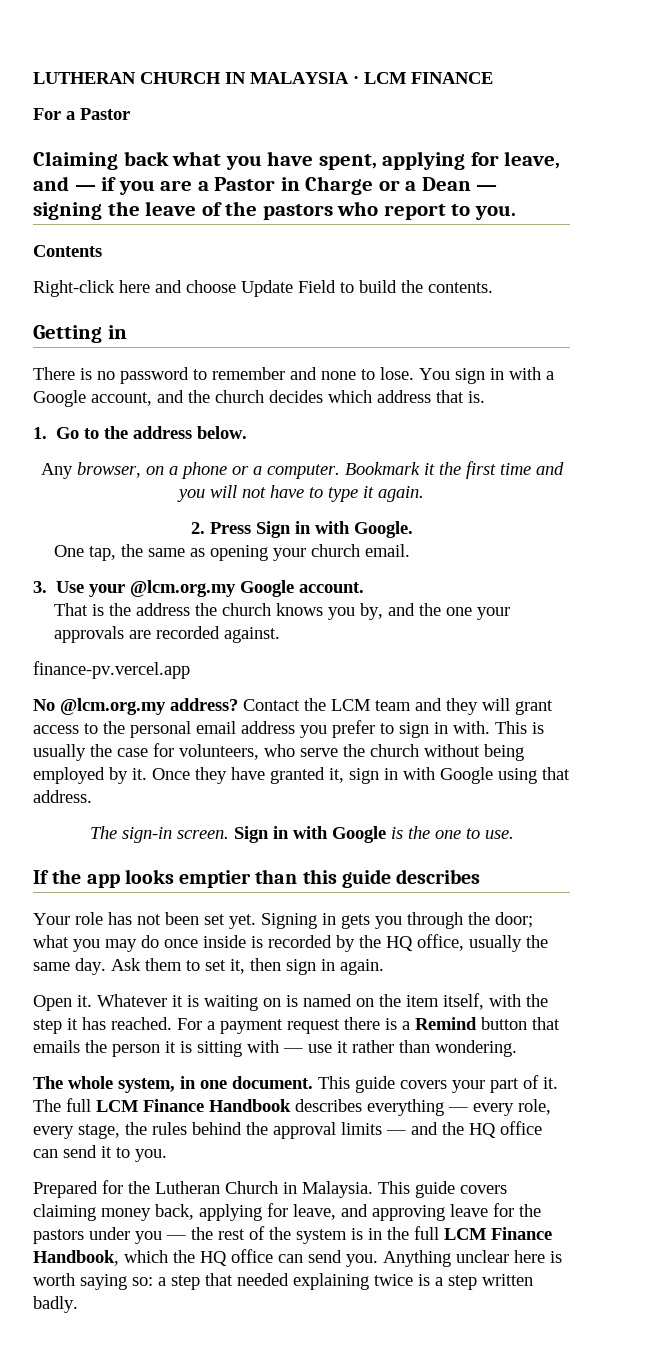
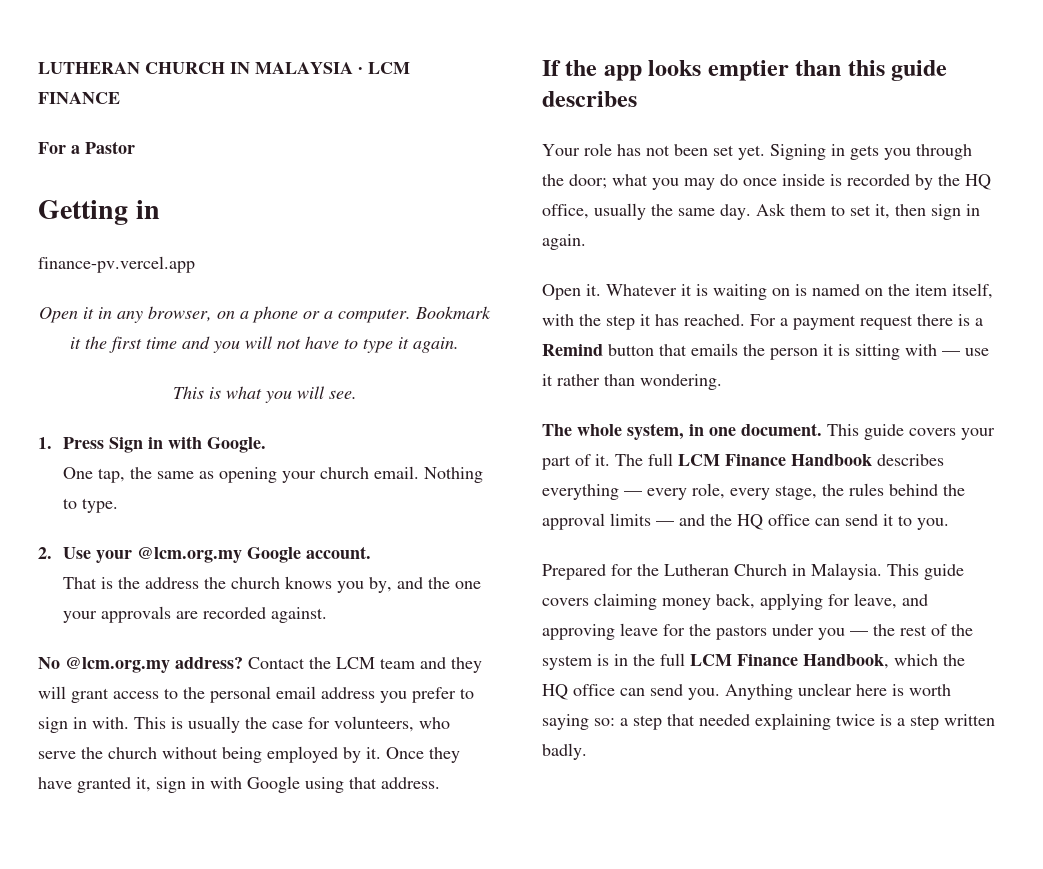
- Claiming back what you have spent, applying for leave, and — if you are a Pastor in Charge or a Dean — signing the leave of the pastors who report to you.
- Contents
- Right-click here and choose Update Field to build the contents.
  Getting in
- There is no password to remember and none to lose. You sign in with a Google account, and the church decides which address that is.
- 1. Go to the address below.
- Any browser, on a phone or a computer.
+ finance-pv.vercel.app
+ Open it in any browser, on a phone or a computer.
- 2. Press Sign in with Google.
+ This is what you will see.
+ 1. Press Sign in with Google.
- One tap, the same as opening your church email.
- 3. Use your @lcm.org.my Google account.
+ One tap, the same as opening your church email. Nothing to type.
+ 2. Use your @lcm.org.my Google account.
- finance-pv.vercel.app
- The sign-in screen. Sign in with Google is the one to use.

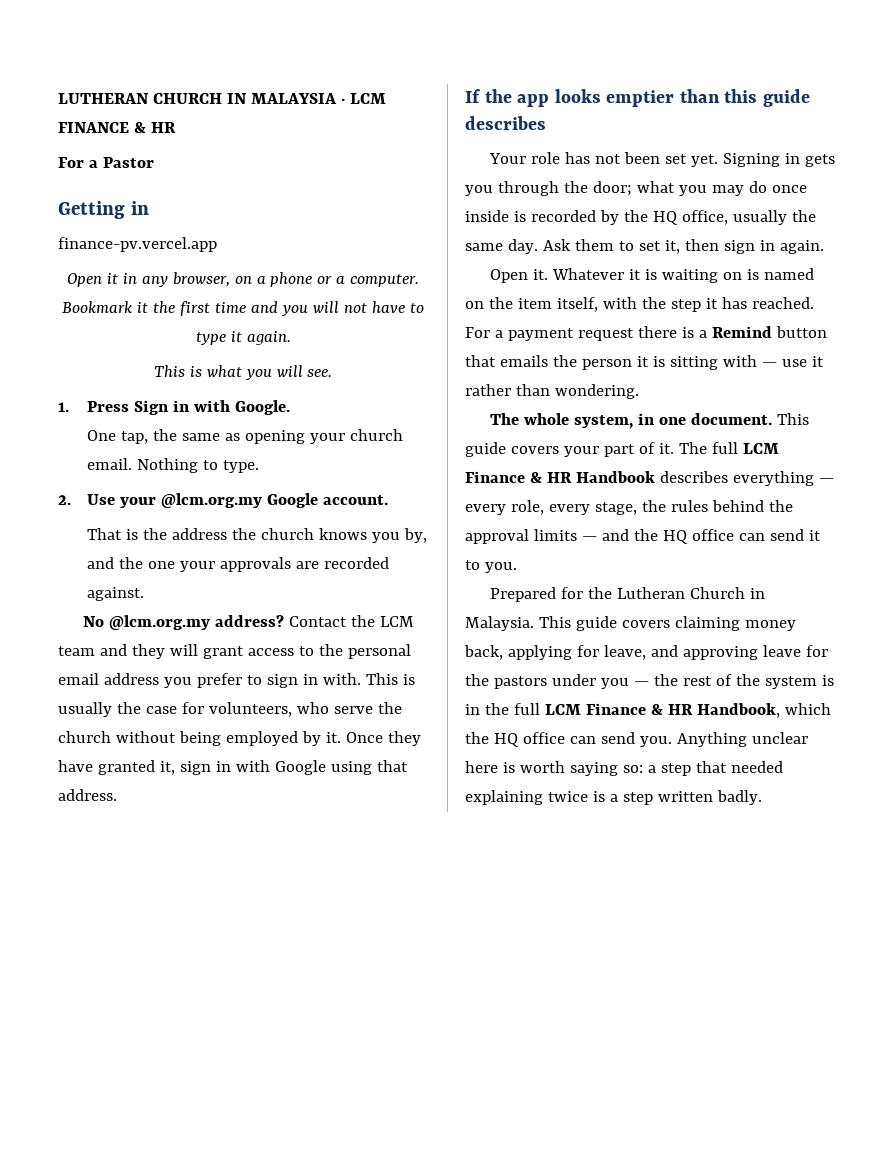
- LUTHERAN CHURCH IN MALAYSIA · LCM FINANCE
+ LUTHERAN CHURCH IN MALAYSIA · LCM FINANCE & HR
- The full LCM Finance Handbook describes everything — every role, every stage, the rules behind the approval limits — and the HQ office can send it to you.
+ The full LCM Finance & HR Handbook describes everything — every role, every stage, the rules behind the approval limits — and the HQ office can send it to you.
- This guide covers claiming money back, applying for leave, and approving leave for the pastors under you — the rest of the system is in the full LCM Finance Handbook, which the HQ office can send you.
+ This guide covers claiming money back, applying for leave, and approving leave for the pastors under you — the rest of the system is in the full LCM Finance & HR Handbook, which the HQ office can send you.

